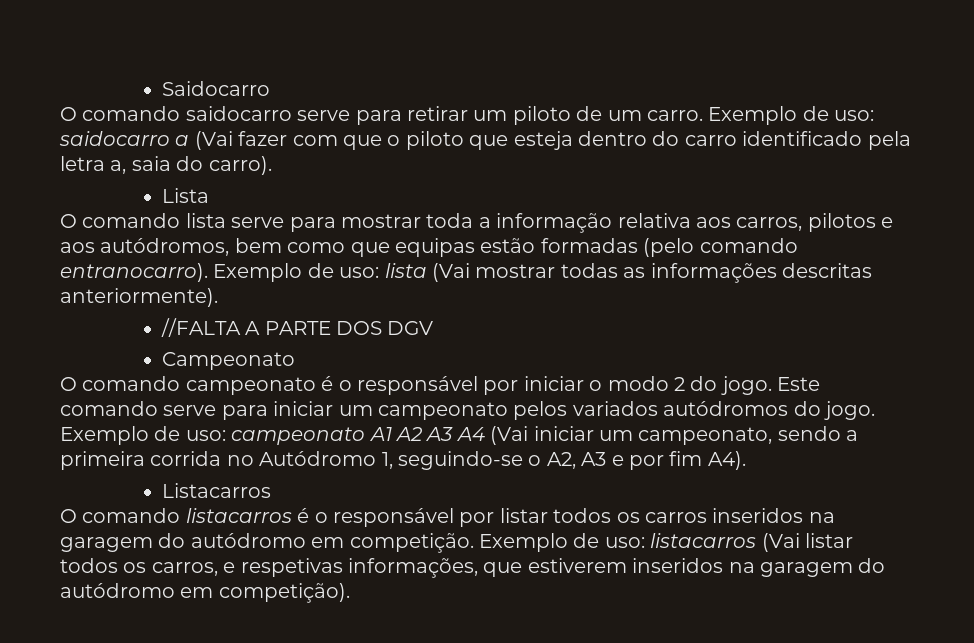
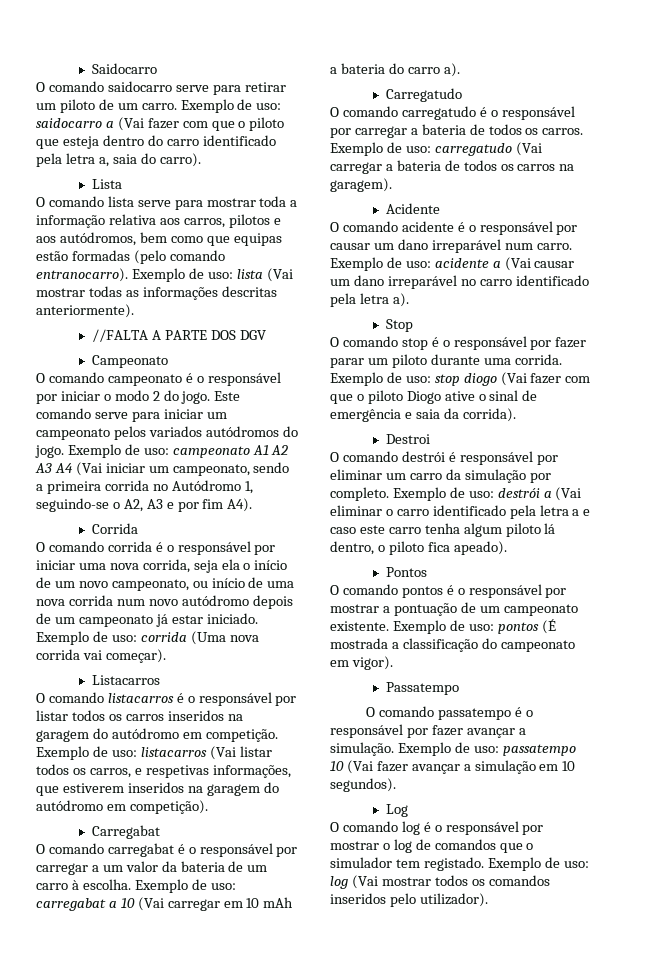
+ Corrida
+ O comando corrida é o responsável por iniciar uma nova corrida, seja ela o início de um novo campeonato, ou início de uma nova corrida num novo autódromo depois de um campeonato já estar iniciado. Exemplo de uso: corrida (Uma nova corrida vai começar).
+ Carregabat
+ O comando carregabat é o responsável por carregar a um valor da bateria de um carro à escolha. Exemplo de uso: carregabat a 10 (Vai carregar em 10 mAh a bateria do carro a).
+ Carregatudo
+ O comando carregatudo é o responsável por carregar a bateria de todos os carros. Exemplo de uso: carregatudo (Vai carregar a bateria de todos os carros na garagem).
+ Acidente
+ O comando acidente é o responsável por causar um dano irreparável num carro. Exemplo de uso: acidente a (Vai causar um dano irreparável no carro identificado pela letra a).
+ Stop
+ O comando stop é o responsável por fazer parar um piloto durante uma corrida. Exemplo de uso: stop diogo (Vai fazer com que o piloto Diogo ative o sinal de emergência e saia da corrida).
+ Destroi
+ O comando destrói é responsável por eliminar um carro da simulação por completo. Exemplo de uso: destrói a (Vai eliminar o carro identificado pela letra a e caso este carro tenha algum piloto lá dentro, o piloto fica apeado).
+ Pontos
+ O comando pontos é o responsável por mostrar a pontuação de um campeonato existente. Exemplo de uso: pontos (É mostrada a classificação do campeonato em vigor).
+ Passatempo
+ O comando passatempo é o responsável por fazer avançar a simulação. Exemplo de uso: passatempo 10 (Vai fazer avançar a simulação em 10 segundos).
+ Log
+ O comando log é o responsável por mostrar o log de comandos que o simulador tem registado. Exemplo de uso: log (Vai mostrar todos os comandos inseridos pelo utilizador).

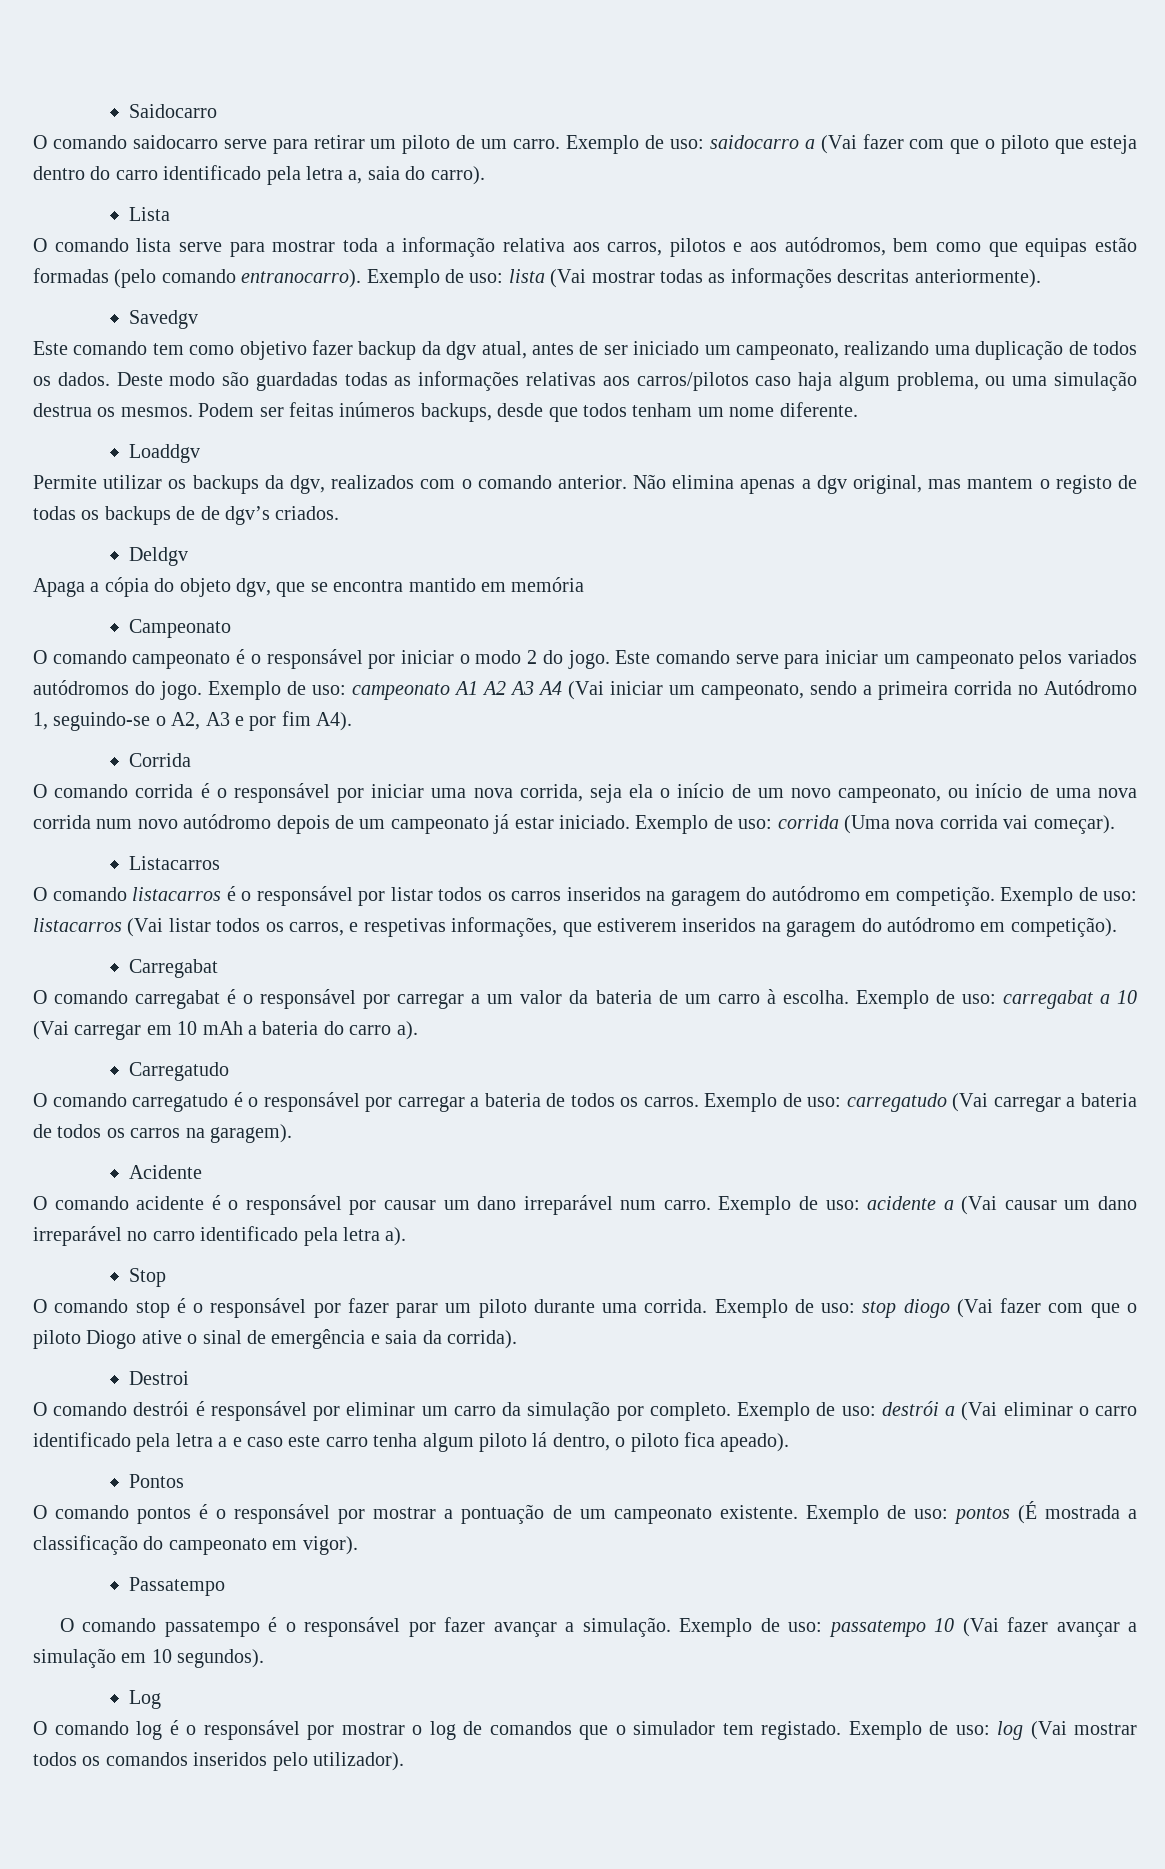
- //FALTA A PARTE DOS DGV
+ Savedgv
+ Este comando tem como objetivo fazer backup da dgv atual, antes de ser iniciado um campeonato, realizando uma duplicação de todos os dados. Deste modo são guardadas todas as informações relativas aos carros/pilotos caso haja algum problema, ou uma simulação destrua os mesmos. Podem ser feitas inúmeros backups, desde que todos tenham um nome diferente.
+ Loaddgv
+ Permite utilizar os backups da dgv, realizados com o comando anterior. Não elimina apenas a dgv original, mas mantem o registo de todas os backups de de dgv’s criados.
+ Deldgv
+ Apaga a cópia do objeto dgv, que se encontra mantido em memória

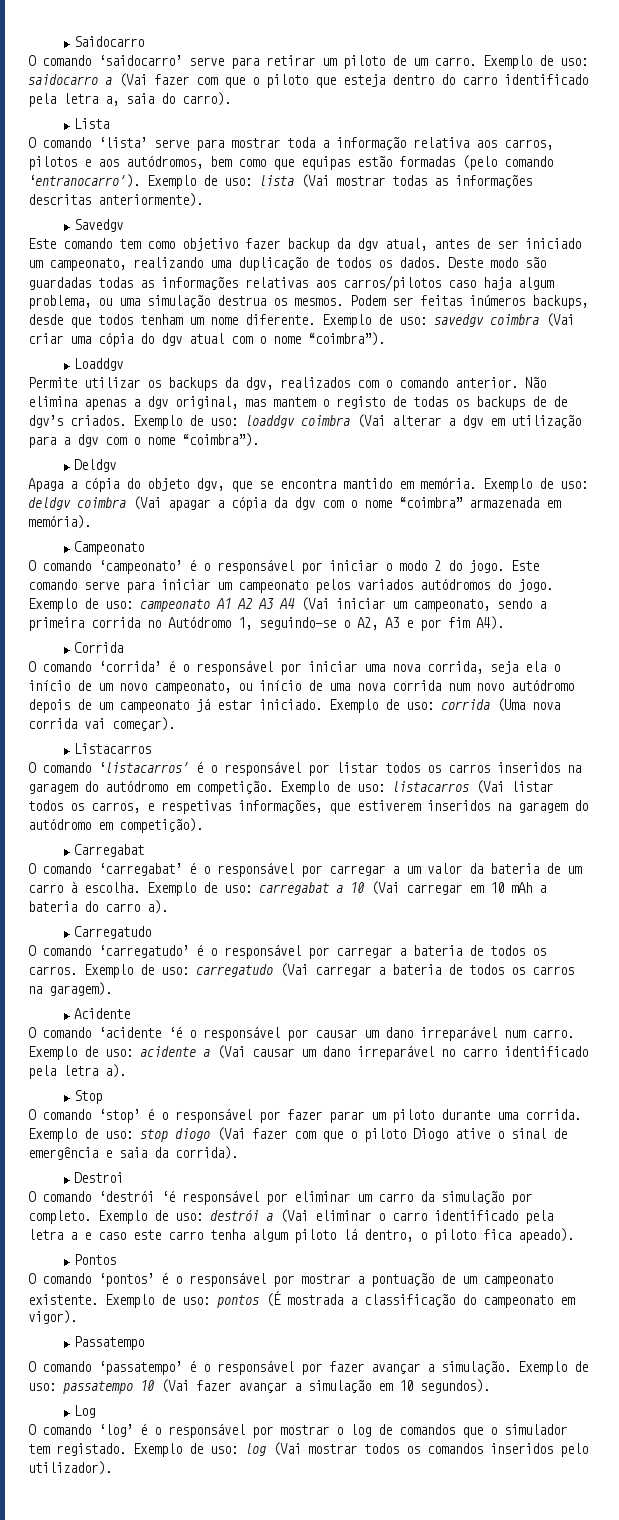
- O comando saidocarro serve para retirar um piloto de um carro.
+ O comando ‘saidocarro’ serve para retirar um piloto de um carro.
- O comando lista serve para mostrar toda a informação relativa aos carros, pilotos e aos autódromos, bem como que equipas estão formadas (pelo comando entranocarro).
+ O comando ‘lista’ serve para mostrar toda a informação relativa aos carros, pilotos e aos autódromos, bem como que equipas estão formadas (pelo comando ‘entranocarro’).
+ Exemplo de uso: savedgv coimbra (Vai criar uma cópia do dgv atual com o nome “coimbra”).
+ Exemplo de uso: loaddgv coimbra (Vai alterar a dgv em utilização para a dgv com o nome “coimbra”).
- Apaga a cópia do objeto dgv, que se encontra mantido em memória
+ Apaga a cópia do objeto dgv, que se encontra mantido em memória. Exemplo de uso: deldgv coimbra (Vai apagar a cópia da dgv com o nome “coimbra” armazenada em memória).
- O comando campeonato é o responsável por iniciar o modo 2 do jogo.
+ O comando ‘campeonato’ é o responsável por iniciar o modo 2 do jogo.
- O comando corrida é o responsável por iniciar uma nova corrida, seja ela o início de um novo campeonato, ou início de uma nova corrida num novo autódromo depois de um campeonato já estar iniciado.
+ O comando ‘corrida’ é o responsável por iniciar uma nova corrida, seja ela o início de um novo campeonato, ou início de uma nova corrida num novo autódromo depois de um campeonato já estar iniciado.
- O comando listacarros é o responsável por listar todos os carros inseridos na garagem do autódromo em competição.
+ O comando ‘listacarros’ é o responsável por listar todos os carros inseridos na garagem do autódromo em competição.
- O comando carregabat é o responsável por carregar a um valor da bateria de um carro à escolha.
+ O comando ‘carregabat’ é o responsável por carregar a um valor da bateria de um carro à escolha.
- O comando carregatudo é o responsável por carregar a bateria de todos os carros.
+ O comando ‘carregatudo’ é o responsável por carregar a bateria de todos os carros.
- O comando acidente é o responsável por causar um dano irreparável num carro.
+ O comando ‘acidente ‘é o responsável por causar um dano irreparável num carro.
- O comando stop é o responsável por fazer parar um piloto durante uma corrida.
+ O comando ‘stop’ é o responsável por fazer parar um piloto durante uma corrida.
- O comando destrói é responsável por eliminar um carro da simulação por completo.
+ O comando ‘destrói ‘é responsável por eliminar um carro da simulação por completo.
- O comando pontos é o responsável por mostrar a pontuação de um campeonato existente.
+ O comando ‘pontos’ é o responsável por mostrar a pontuação de um campeonato existente.
- O comando passatempo é o responsável por fazer avançar a simulação.
+ O comando ‘passatempo’ é o responsável por fazer avançar a simulação.
- O comando log é o responsável por mostrar o log de comandos que o simulador tem registado.
+ O comando ‘log’ é o responsável por mostrar o log de comandos que o simulador tem registado.

